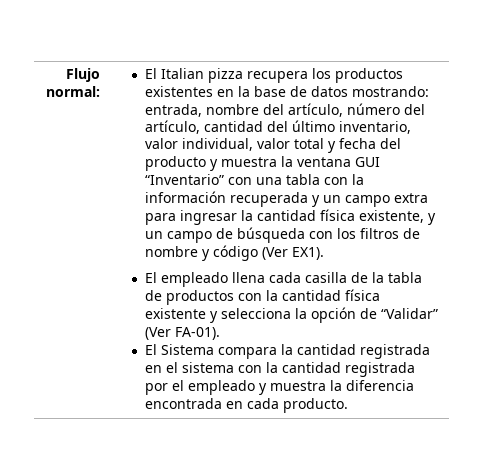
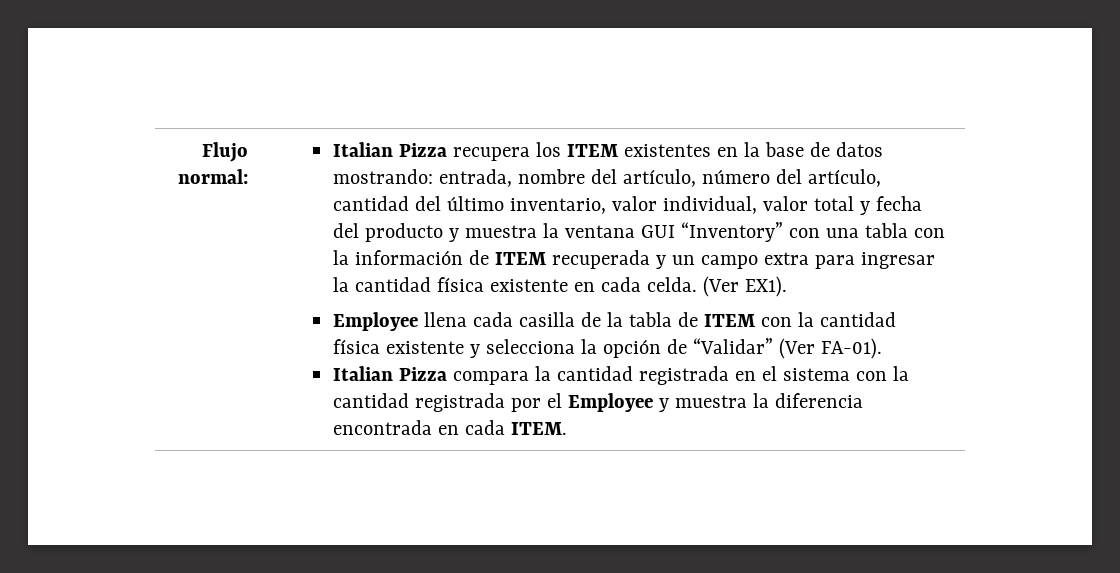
- El Italian pizza recupera los productos existentes en la base de datos mostrando: entrada, nombre del artículo, número del artículo, cantidad del último inventario, valor individual, valor total y fecha del producto y muestra la ventana GUI “Inventario” con una tabla con la información recuperada y un campo extra para ingresar la cantidad física existente, y un campo de búsqueda con los filtros de nombre y código (Ver EX1).
+ Italian Pizza recupera los ITEM existentes en la base de datos mostrando: entrada, nombre del artículo, número del artículo, cantidad del último inventario, valor individual, valor total y fecha del producto y muestra la ventana GUI “Inventory” con una tabla con la información de ITEM recuperada y un campo extra para ingresar la cantidad física existente en cada celda. (Ver EX1).
- El empleado llena cada casilla de la tabla de productos con la cantidad física existente y selecciona la opción de “Validar” (Ver FA-01).
+ Employee llena cada casilla de la tabla de ITEM con la cantidad física existente y selecciona la opción de “Validar” (Ver FA-01).
- El Sistema compara la cantidad registrada en el sistema con la cantidad registrada por el empleado y muestra la diferencia encontrada en cada producto.
+ Italian Pizza compara la cantidad registrada en el sistema con la cantidad registrada por el Employee y muestra la diferencia encontrada en cada ITEM.

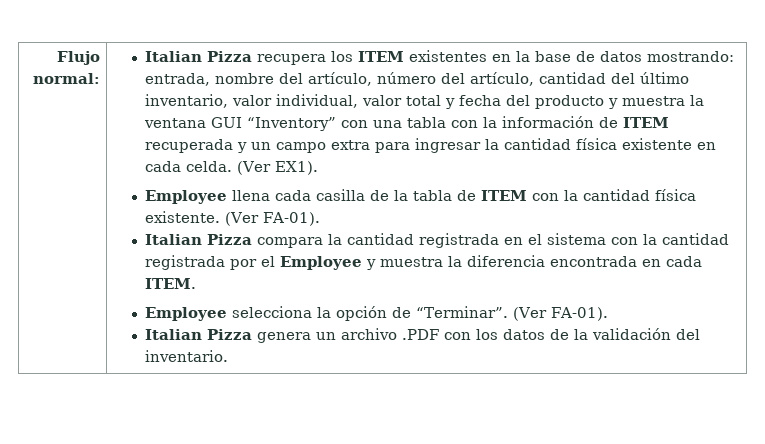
- Employee llena cada casilla de la tabla de ITEM con la cantidad física existente y selecciona la opción de “Validar” (Ver FA-01).
+ Employee llena cada casilla de la tabla de ITEM con la cantidad física existente. (Ver FA-01).
+ Employee selecciona la opción de “Terminar”. (Ver FA-01).
+ Italian Pizza genera un archivo .PDF con los datos de la validación del inventario.

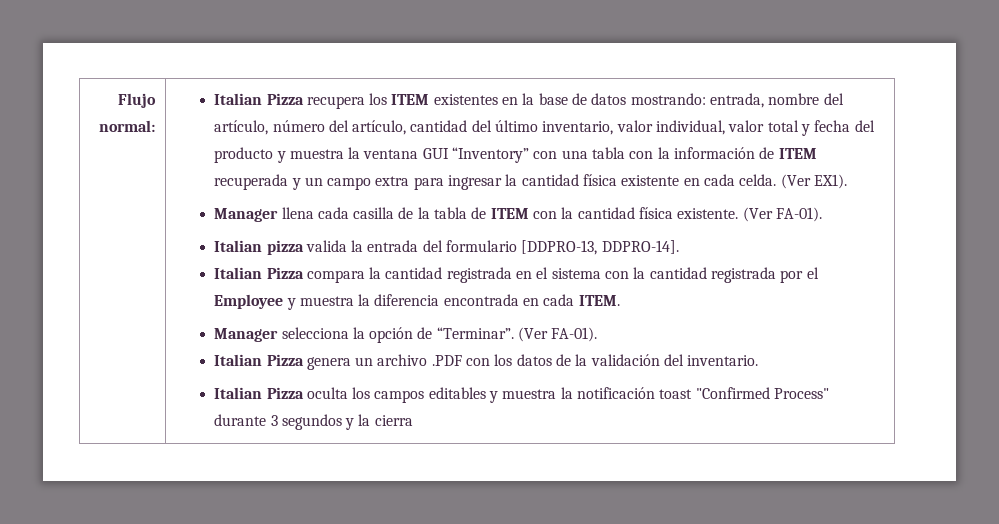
- Employee llena cada casilla de la tabla de ITEM con la cantidad física existente.
+ Manager llena cada casilla de la tabla de ITEM con la cantidad física existente.
+ Italian pizza valida la entrada del formulario [DDPRO-13, DDPRO-14].
- Employee selecciona la opción de “Terminar”.
+ Manager selecciona la opción de “Terminar”.
+ Italian Pizza oculta los campos editables y muestra la notificación toast "Confirmed Process" durante 3 segundos y la cierra

